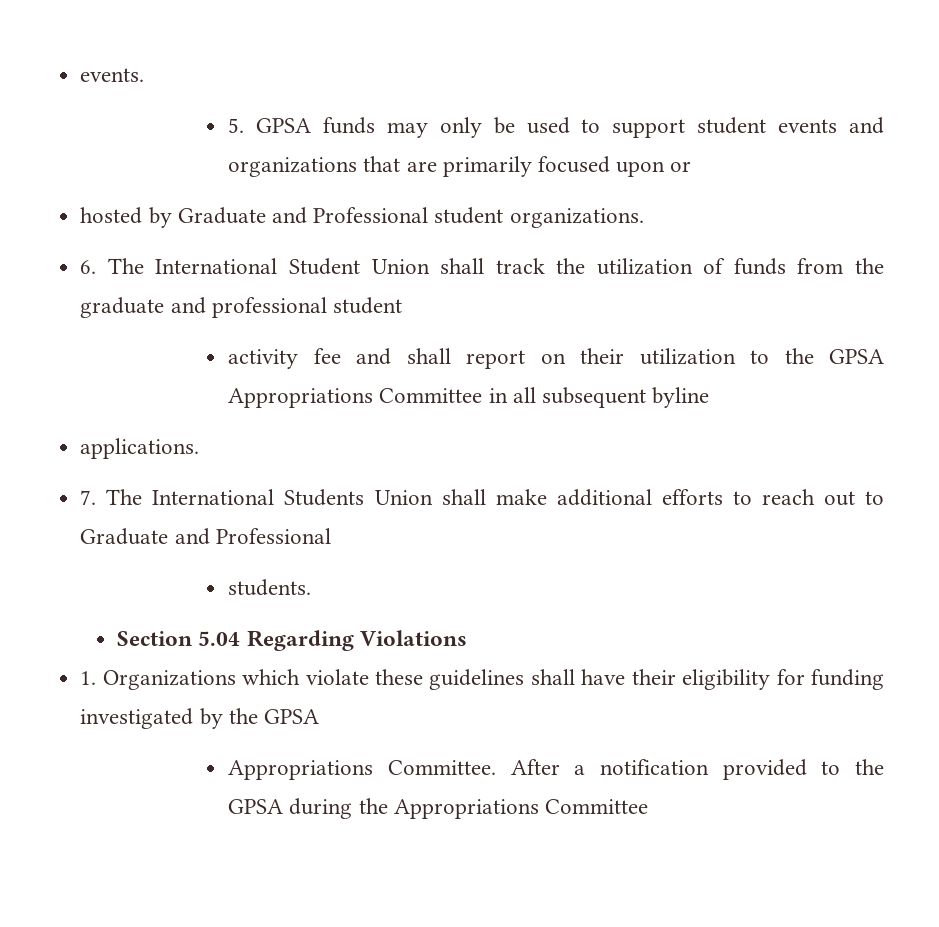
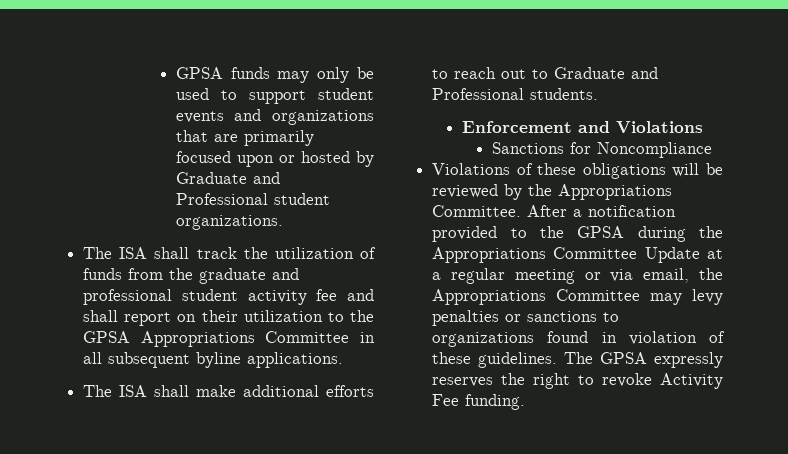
- events.
- 5. GPSA funds may only be used to support student events and organizations that are primarily focused upon or
- hosted by Graduate and Professional student organizations.
+ GPSA funds may only be used to support student events and organizations that are primarily focused upon or hosted by Graduate and Professional student organizations.
- 6. The International Student Union shall track the utilization of funds from the graduate and professional student
- activity fee and shall report on their utilization to the GPSA Appropriations Committee in all subsequent byline
- applications.
+ The ISA shall track the utilization of funds from the graduate and professional student activity fee and shall report on their utilization to the GPSA Appropriations Committee in all subsequent byline applications.
- 7. The International Students Union shall make additional efforts to reach out to Graduate and Professional
- students.
+ The ISA shall make additional efforts to reach out to Graduate and Professional students.
- Section 5.04 Regarding Violations
- 1. Organizations which violate these guidelines shall have their eligibility for funding investigated by the GPSA
- Appropriations Committee.
+ Enforcement and Violations
+ Sanctions for Noncompliance
+ Violations of these obligations will be reviewed by the Appropriations Committee.
- After a notification provided to the GPSA during the Appropriations Committee
+ After a notification provided to the GPSA during the Appropriations Committee Update at a regular meeting or via email, the Appropriations Committee may levy penalties or sanctions to organizations found in violation of these guidelines. The GPSA expressly reserves the right to revoke Activity Fee funding.

